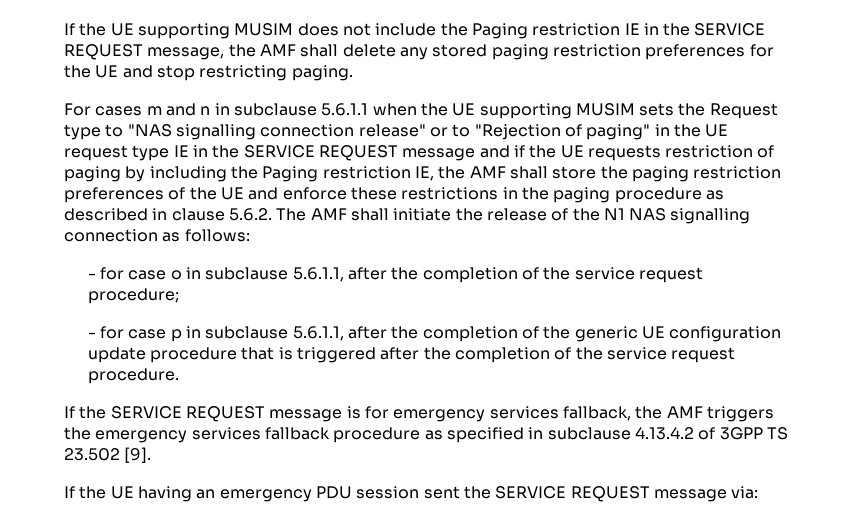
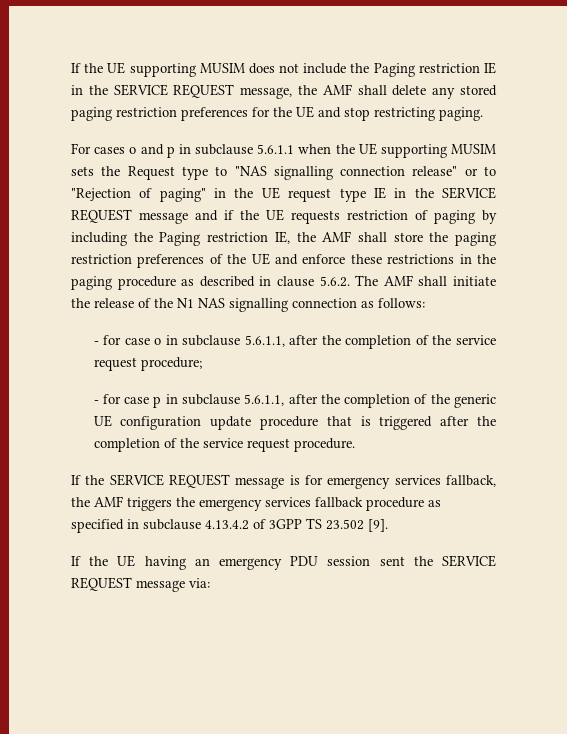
- For cases m and n in subclause 5.6.1.1 when the UE supporting MUSIM sets the Request type to "NAS signalling connection release" or to "Rejection of paging" in the UE request type IE in the SERVICE REQUEST message and if the UE requests restriction of paging by including the Paging restriction IE, the AMF shall store the paging restriction preferences of the UE and enforce these restrictions in the paging procedure as described in clause 5.6.2. The AMF shall initiate the release of the N1 NAS signalling connection as follows:
+ For cases o and p in subclause 5.6.1.1 when the UE supporting MUSIM sets the Request type to "NAS signalling connection release" or to "Rejection of paging" in the UE request type IE in the SERVICE REQUEST message and if the UE requests restriction of paging by including the Paging restriction IE, the AMF shall store the paging restriction preferences of the UE and enforce these restrictions in the paging procedure as described in clause 5.6.2. The AMF shall initiate the release of the N1 NAS signalling connection as follows:

